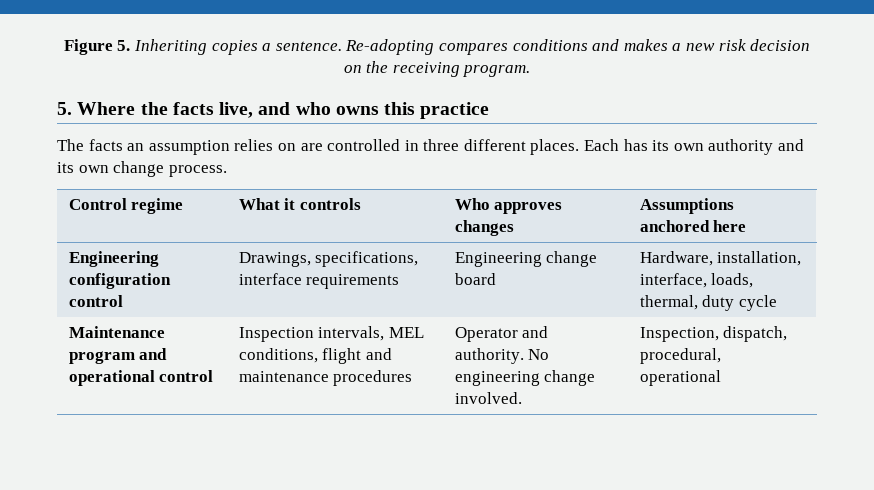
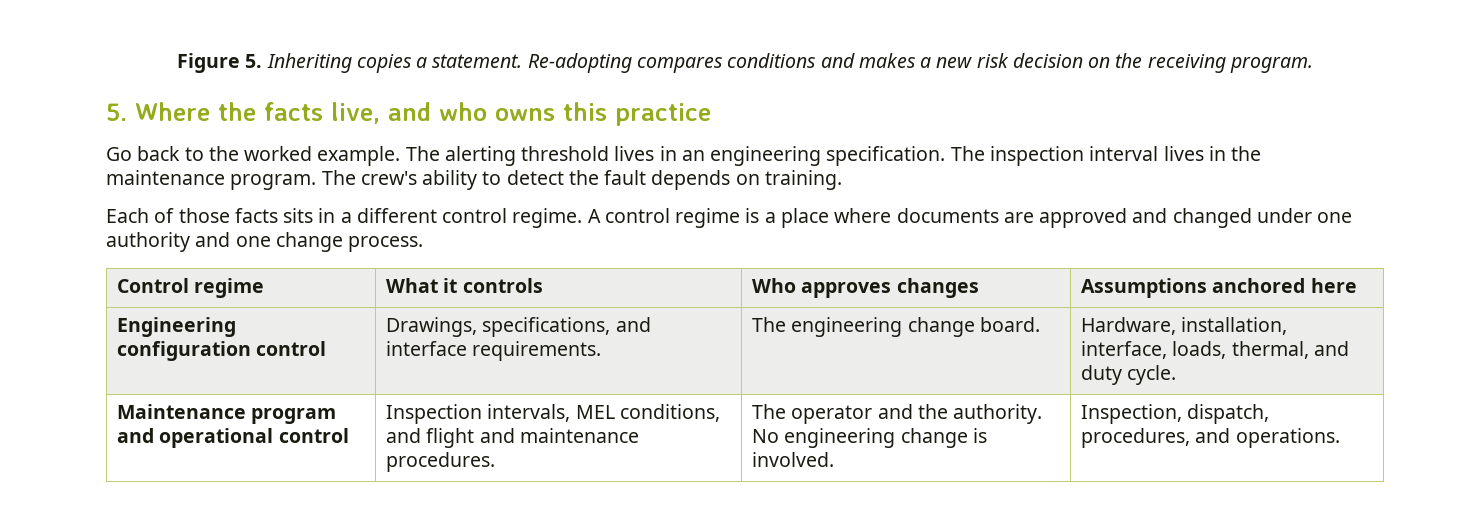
- Figure 5. Inheriting copies a sentence.
+ Figure 5. Inheriting copies a statement.
- The facts an assumption relies on are controlled in three different places. Each has its own authority and its own change process.
+ Go back to the worked example. The alerting threshold lives in an engineering specification. The inspection interval lives in the maintenance program. The crew's ability to detect the fault depends on training.
+ Each of those facts sits in a different control regime. A control regime is a place where documents are approved and changed under one authority and one change process.
- Engineering configuration control | Drawings, specifications, interface requirements | Engineering change board | Hardware, installation, interface, loads, thermal, duty cycle
+ Engineering configuration control | Drawings, specifications, and interface requirements. | The engineering change board. | Hardware, installation, interface, loads, thermal, and duty cycle.
- Maintenance program and operational control | Inspection intervals, MEL conditions, flight and maintenance procedures | Operator and authority. No engineering change involved. | Inspection, dispatch, procedural, operational
+ Maintenance program and operational control | Inspection intervals, MEL conditions, and flight and maintenance procedures. | The operator and the authority. No engineering change is involved. | Inspection, dispatch, procedures, and operations.

